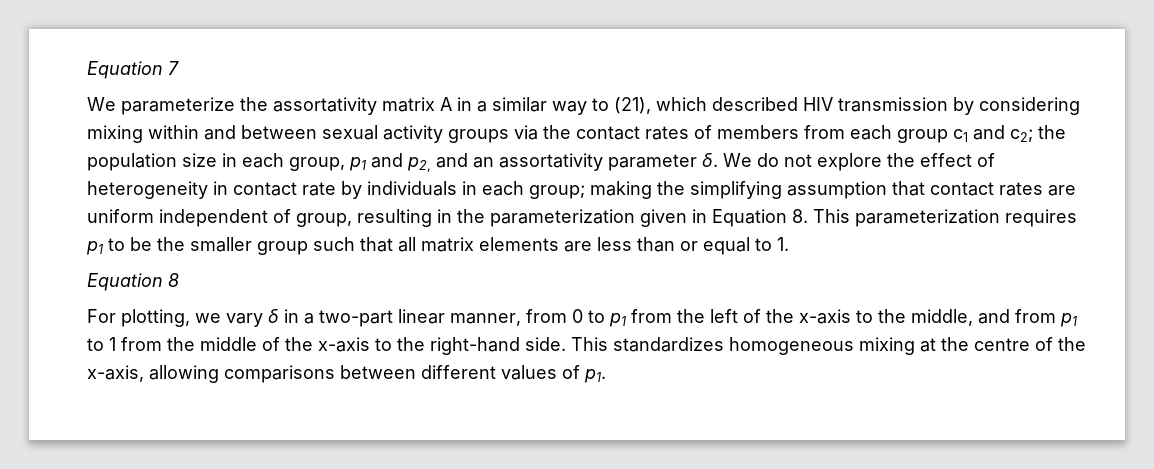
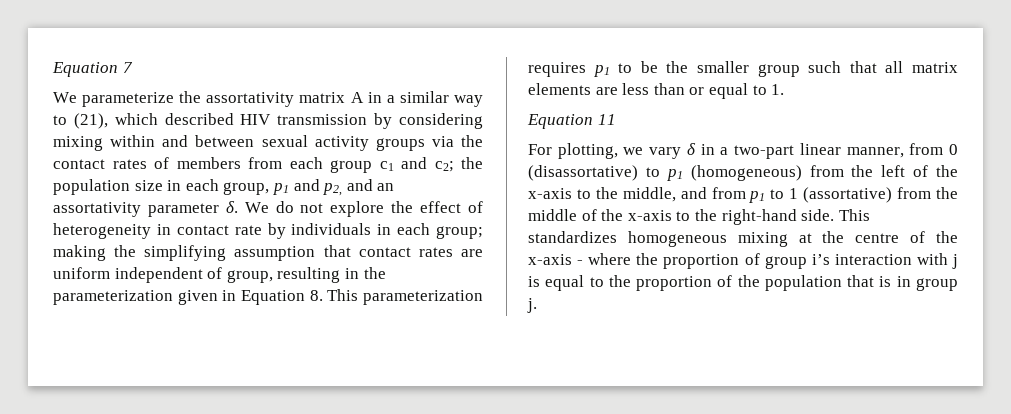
- Equation 8
+ Equation 11
- For plotting, we vary δ in a two-part linear manner, from 0 to p1 from the left of the x-axis to the middle, and from p1 to 1 from the middle of the x-axis to the right-hand side.
+ For plotting, we vary δ in a two-part linear manner, from 0 (disassortative) to p1 (homogeneous) from the left of the x-axis to the middle, and from p1 to 1 (assortative) from the middle of the x-axis to the right-hand side.
- This standardizes homogeneous mixing at the centre of the x-axis, allowing comparisons between different values of p1.
+ This standardizes homogeneous mixing at the centre of the x-axis - where the proportion of group i’s interaction with j is equal to the proportion of the population that is in group j.

